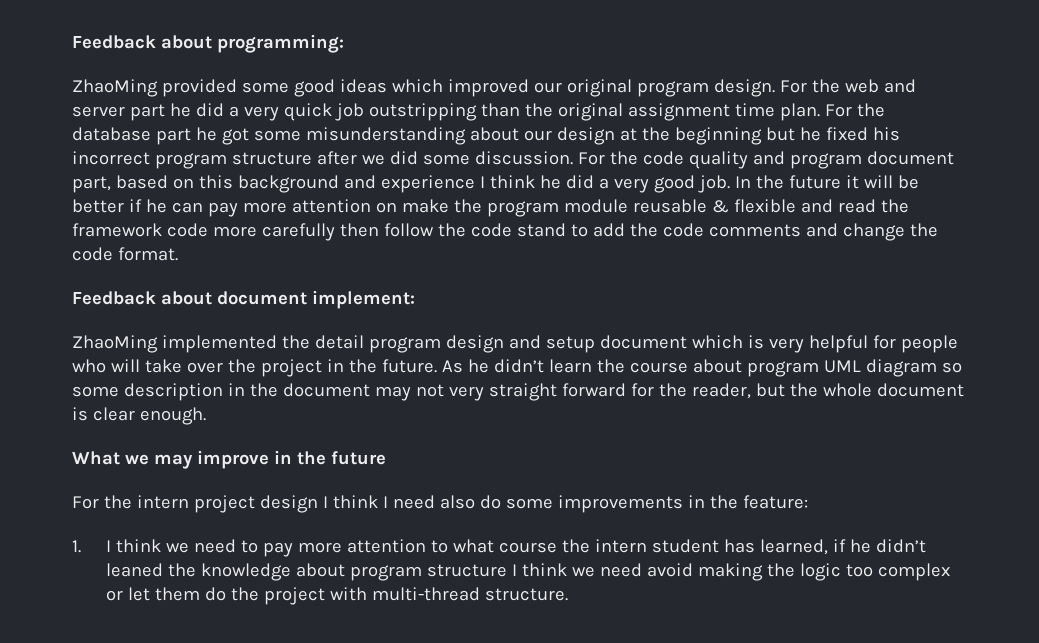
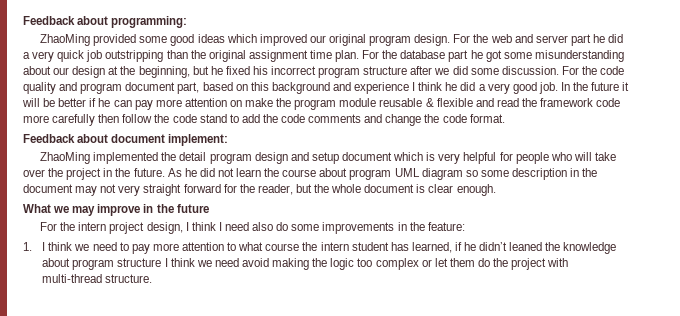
- For the database part he got some misunderstanding about our design at the beginning but he fixed his incorrect program structure after we did some discussion.
+ For the database part he got some misunderstanding about our design at the beginning, but he fixed his incorrect program structure after we did some discussion.
- As he didn’t learn the course about program UML diagram so some description in the document may not very straight forward for the reader, but the whole document is clear enough.
+ As he did not learn the course about program UML diagram so some description in the document may not very straight forward for the reader, but the whole document is clear enough.
- For the intern project design I think I need also do some improvements in the feature:
+ For the intern project design, I think I need also do some improvements in the feature:

